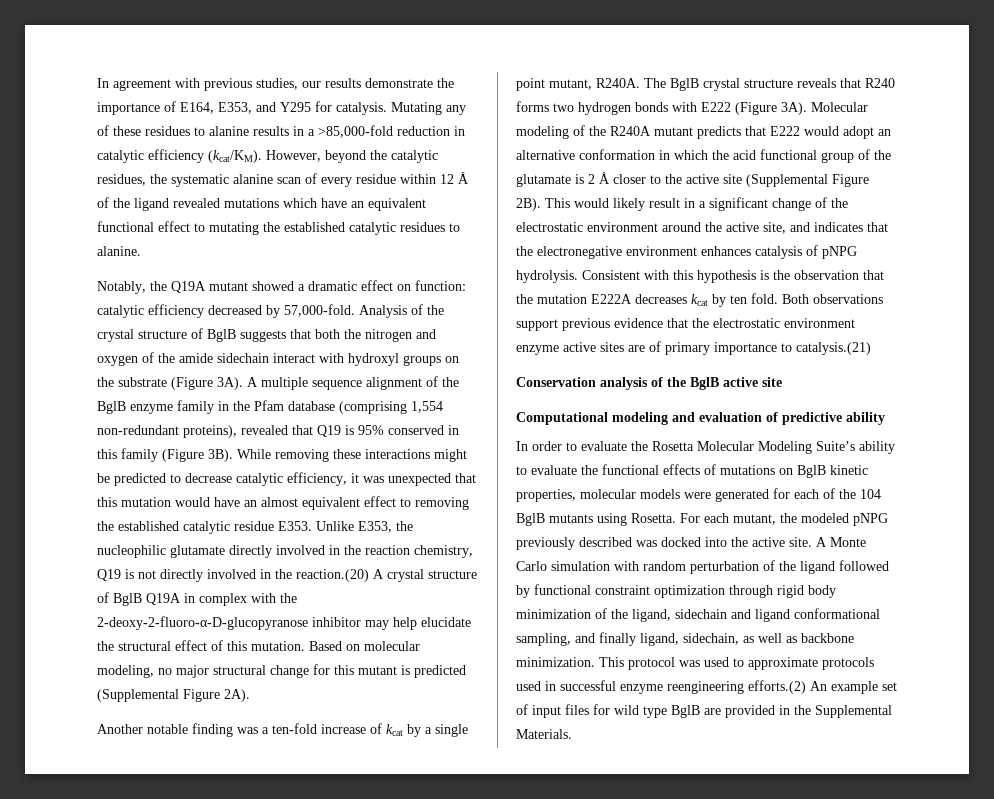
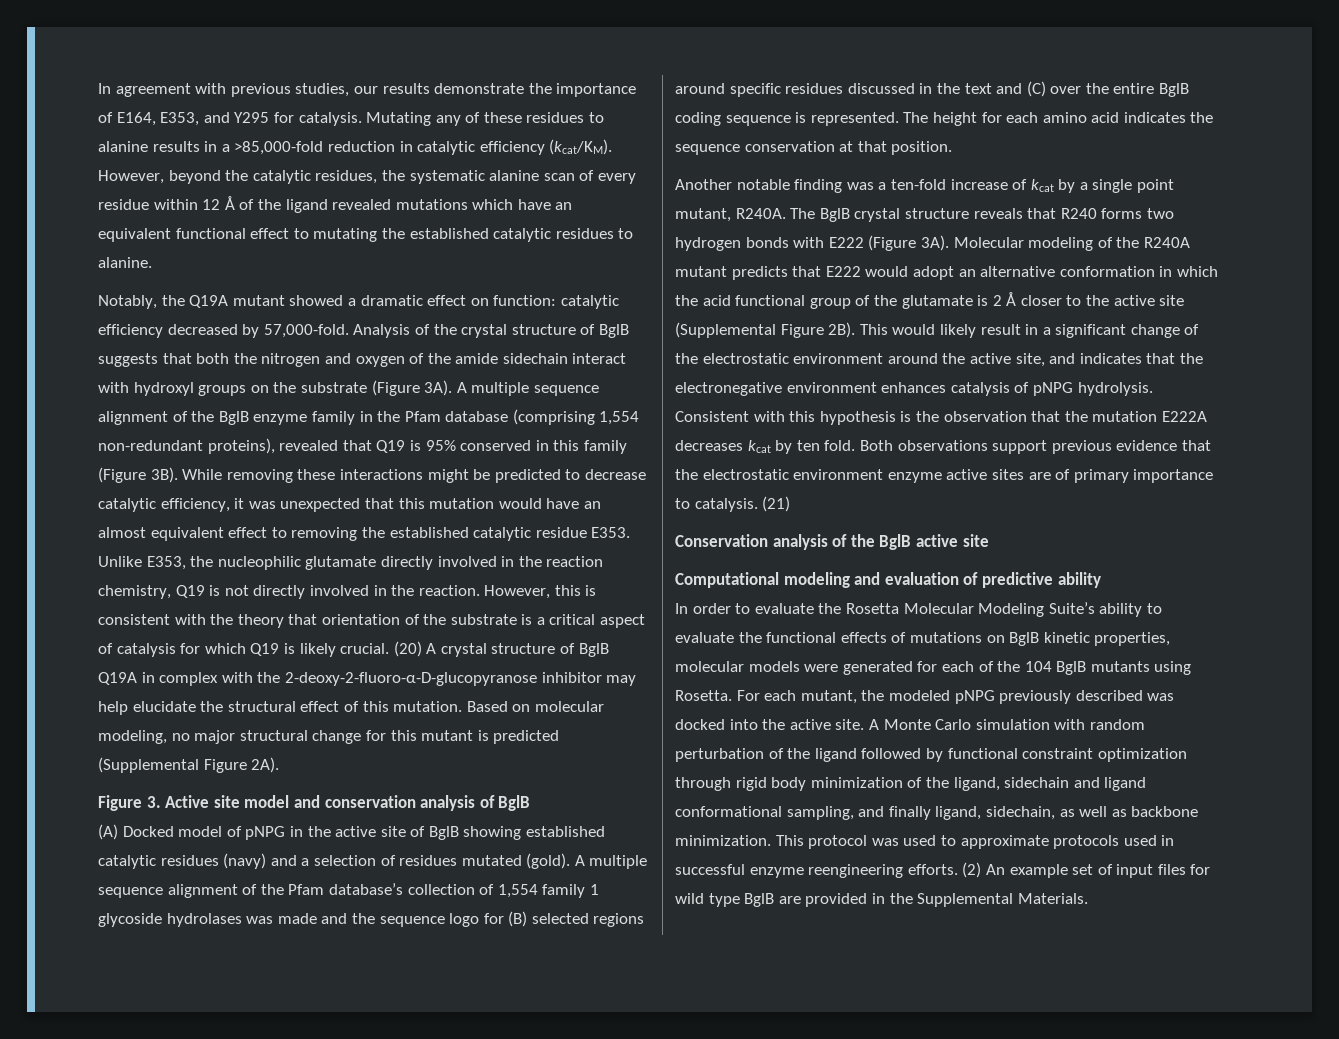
- Unlike E353, the nucleophilic glutamate directly involved in the reaction chemistry, Q19 is not directly involved in the reaction.(20) A crystal structure of BglB Q19A in complex with the 2-deoxy-2-fluoro-α-D-glucopyranose inhibitor may help elucidate the structural effect of this mutation.
+ Unlike E353, the nucleophilic glutamate directly involved in the reaction chemistry, Q19 is not directly involved in the reaction. However, this is consistent with the theory that orientation of the substrate is a critical aspect of catalysis for which Q19 is likely crucial. (20) A crystal structure of BglB Q19A in complex with the 2-deoxy-2-fluoro-α-D-glucopyranose inhibitor may help elucidate the structural effect of this mutation.
+ Figure 3. Active site model and conservation analysis of BglB
+ (A) Docked model of pNPG in the active site of BglB showing established catalytic residues (navy) and a selection of residues mutated (gold). A multiple sequence alignment of the Pfam database’s collection of 1,554 family 1 glycoside hydrolases was made and the sequence logo for (B) selected regions around specific residues discussed in the text and (C) over the entire BglB coding sequence is represented. The height for each amino acid indicates the sequence conservation at that position.
- Both observations support previous evidence that the electrostatic environment enzyme active sites are of primary importance to catalysis.(21)
+ Both observations support previous evidence that the electrostatic environment enzyme active sites are of primary importance to catalysis. (21)
- This protocol was used to approximate protocols used in successful enzyme reengineering efforts.(2) An example set of input files for wild type BglB are provided in the Supplemental Materials.
+ This protocol was used to approximate protocols used in successful enzyme reengineering efforts. (2) An example set of input files for wild type BglB are provided in the Supplemental Materials.

